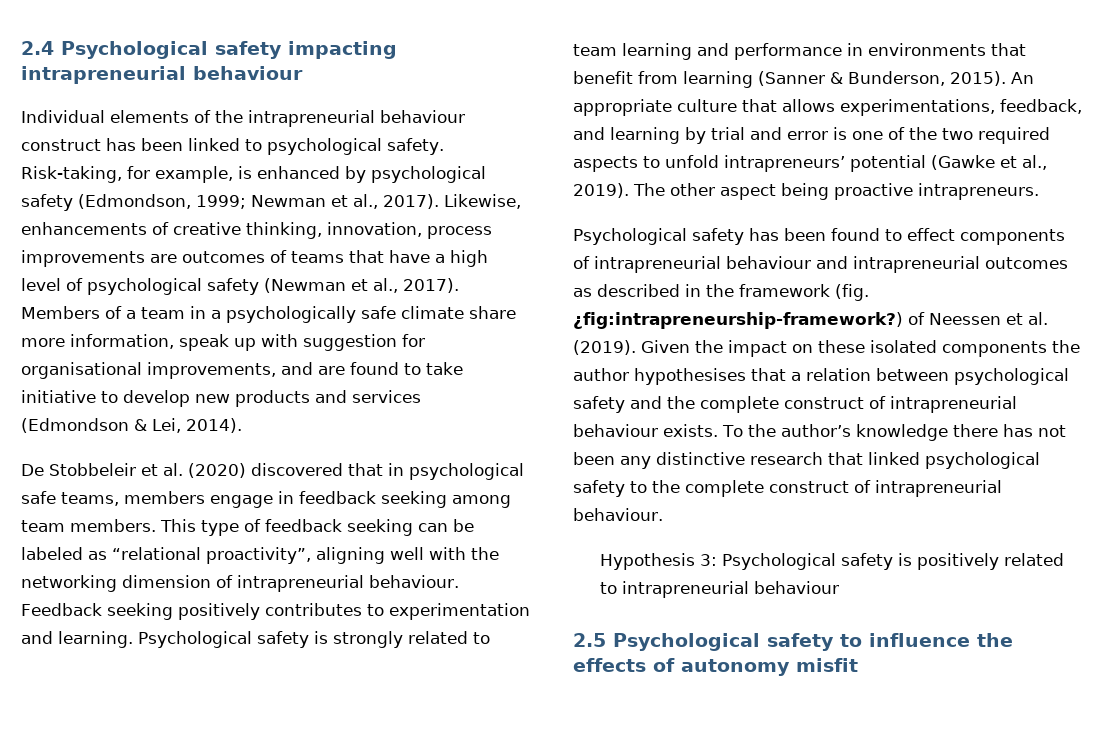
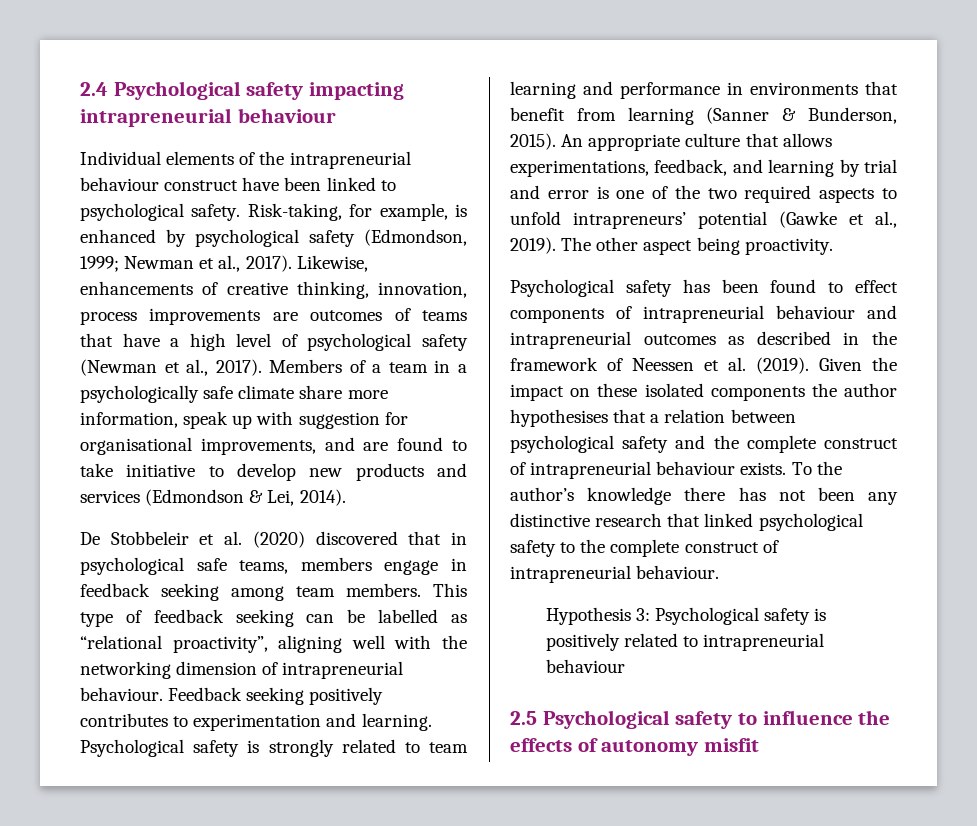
- Individual elements of the intrapreneurial behaviour construct has been linked to psychological safety.
+ Individual elements of the intrapreneurial behaviour construct have been linked to psychological safety.
- This type of feedback seeking can be labeled as “relational proactivity”, aligning well with the networking dimension of intrapreneurial behaviour.
+ This type of feedback seeking can be labelled as “relational proactivity”, aligning well with the networking dimension of intrapreneurial behaviour.
- The other aspect being proactive intrapreneurs.
+ The other aspect being proactivity.
- Psychological safety has been found to effect components of intrapreneurial behaviour and intrapreneurial outcomes as described in the framework (fig. ¿fig:intrapreneurship-framework?) of Neessen et al. (2019).
+ Psychological safety has been found to effect components of intrapreneurial behaviour and intrapreneurial outcomes as described in the framework of Neessen et al. (2019).

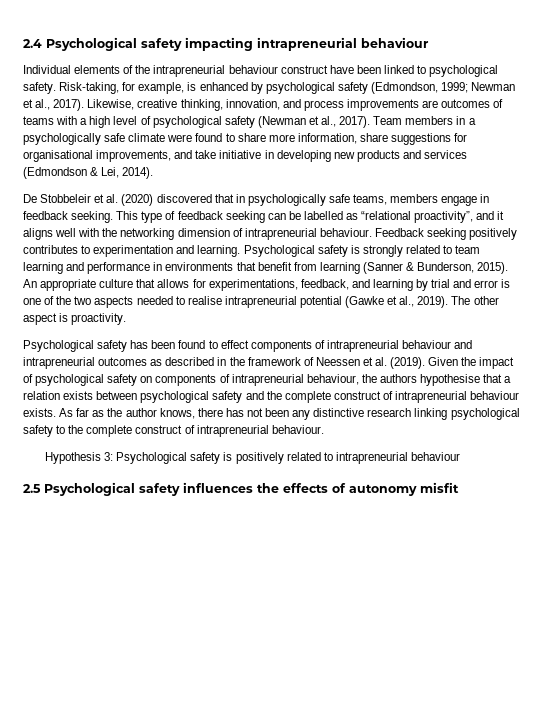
- Likewise, enhancements of creative thinking, innovation, process improvements are outcomes of teams that have a high level of psychological safety (Newman et al., 2017).
+ Likewise, creative thinking, innovation, and process improvements are outcomes of teams with a high level of psychological safety (Newman et al., 2017).
- Members of a team in a psychologically safe climate share more information, speak up with suggestion for organisational improvements, and are found to take initiative to develop new products and services (Edmondson & Lei, 2014).
+ Team members in a psychologically safe climate were found to share more information, share suggestions for organisational improvements, and take initiative in developing new products and services (Edmondson & Lei, 2014).
- De Stobbeleir et al. (2020) discovered that in psychological safe teams, members engage in feedback seeking among team members.
+ De Stobbeleir et al. (2020) discovered that in psychologically safe teams, members engage in feedback seeking.
- This type of feedback seeking can be labelled as “relational proactivity”, aligning well with the networking dimension of intrapreneurial behaviour.
+ This type of feedback seeking can be labelled as “relational proactivity”, and it aligns well with the networking dimension of intrapreneurial behaviour.
- An appropriate culture that allows experimentations, feedback, and learning by trial and error is one of the two required aspects to unfold intrapreneurs’ potential (Gawke et al., 2019).
+ An appropriate culture that allows for experimentations, feedback, and learning by trial and error is one of the two aspects needed to realise intrapreneurial potential (Gawke et al., 2019).
- The other aspect being proactivity.
+ The other aspect is proactivity.
- Given the impact on these isolated components the author hypothesises that a relation between psychological safety and the complete construct of intrapreneurial behaviour exists.
+ Given the impact of psychological safety on components of intrapreneurial behaviour, the authors hypothesise that a relation exists between psychological safety and the complete construct of intrapreneurial behaviour exists.
- To the author’s knowledge there has not been any distinctive research that linked psychological safety to the complete construct of intrapreneurial behaviour.
+ As far as the author knows, there has not been any distinctive research linking psychological safety to the complete construct of intrapreneurial behaviour.
- 2.5 Psychological safety to influence the effects of autonomy misfit
+ 2.5 Psychological safety influences the effects of autonomy misfit

